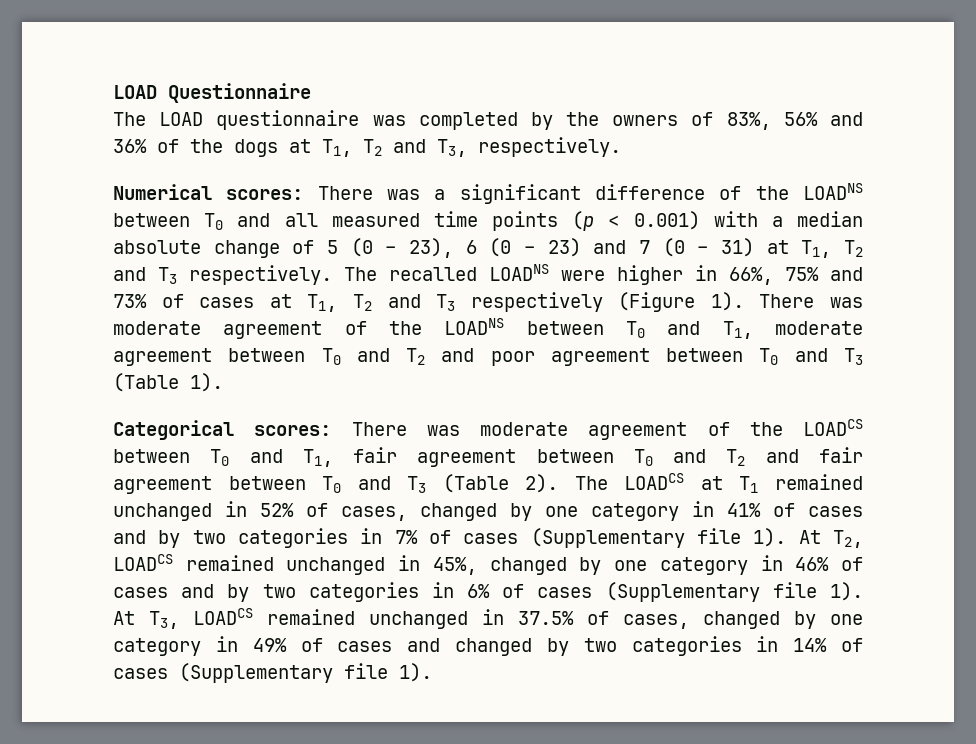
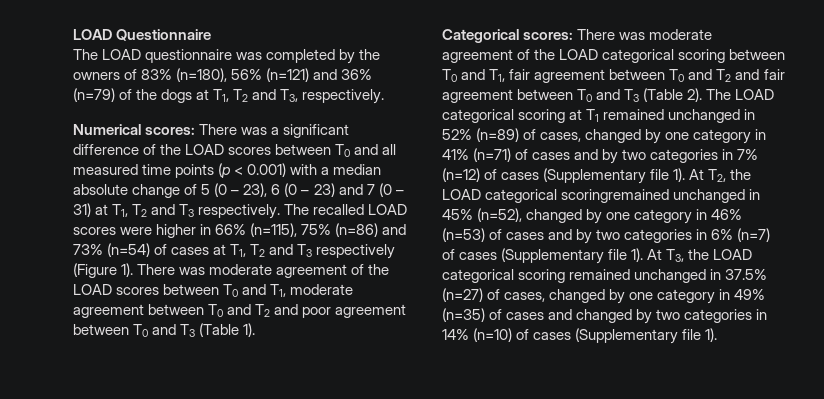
- The LOAD questionnaire was completed by the owners of 83%, 56% and 36% of the dogs at T1, T2 and T3, respectively.
+ The LOAD questionnaire was completed by the owners of 83% (n=180), 56% (n=121) and 36% (n=79) of the dogs at T1, T2 and T3, respectively.
- Numerical scores: There was a significant difference of the LOADNS between T0 and all measured time points (p < 0.001) with a median absolute change of 5 (0 – 23), 6 (0 – 23) and 7 (0 – 31) at T1, T2 and T3 respectively.
+ Numerical scores: There was a significant difference of the LOAD scores between T0 and all measured time points (p < 0.001) with a median absolute change of 5 (0 – 23), 6 (0 – 23) and 7 (0 – 31) at T1, T2 and T3 respectively.
- The recalled LOADNS were higher in 66%, 75% and 73% of cases at T1, T2 and T3 respectively (Figure 1).
+ The recalled LOAD scores were higher in 66% (n=115), 75% (n=86) and 73% (n=54) of cases at T1, T2 and T3 respectively (Figure 1).
- There was moderate agreement of the LOADNS between T0 and T1, moderate agreement between T0 and T2 and poor agreement between T0 and T3 (Table 1).
+ There was moderate agreement of the LOAD scores between T0 and T1, moderate agreement between T0 and T2 and poor agreement between T0 and T3 (Table 1).
- Categorical scores: There was moderate agreement of the LOADCS between T0 and T1, fair agreement between T0 and T2 and fair agreement between T0 and T3 (Table 2).
+ Categorical scores: There was moderate agreement of the LOAD categorical scoring between T0 and T1, fair agreement between T0 and T2 and fair agreement between T0 and T3 (Table 2).
- The LOADCS at T1 remained unchanged in 52% of cases, changed by one category in 41% of cases and by two categories in 7% of cases (Supplementary file 1).
+ The LOAD categorical scoring at T1 remained unchanged in 52% (n=89) of cases, changed by one category in 41% (n=71) of cases and by two categories in 7% (n=12) of cases (Supplementary file 1).
- At T2, LOADCS remained unchanged in 45%, changed by one category in 46% of cases and by two categories in 6% of cases (Supplementary file 1).
+ At T2, the LOAD categorical scoringremained unchanged in 45% (n=52), changed by one category in 46% (n=53) of cases and by two categories in 6% (n=7) of cases (Supplementary file 1).
- At T3, LOADCS remained unchanged in 37.5% of cases, changed by one category in 49% of cases and changed by two categories in 14% of cases (Supplementary file 1).
+ At T3, the LOAD categorical scoring remained unchanged in 37.5% (n=27) of cases, changed by one category in 49% (n=35) of cases and changed by two categories in 14% (n=10) of cases (Supplementary file 1).

